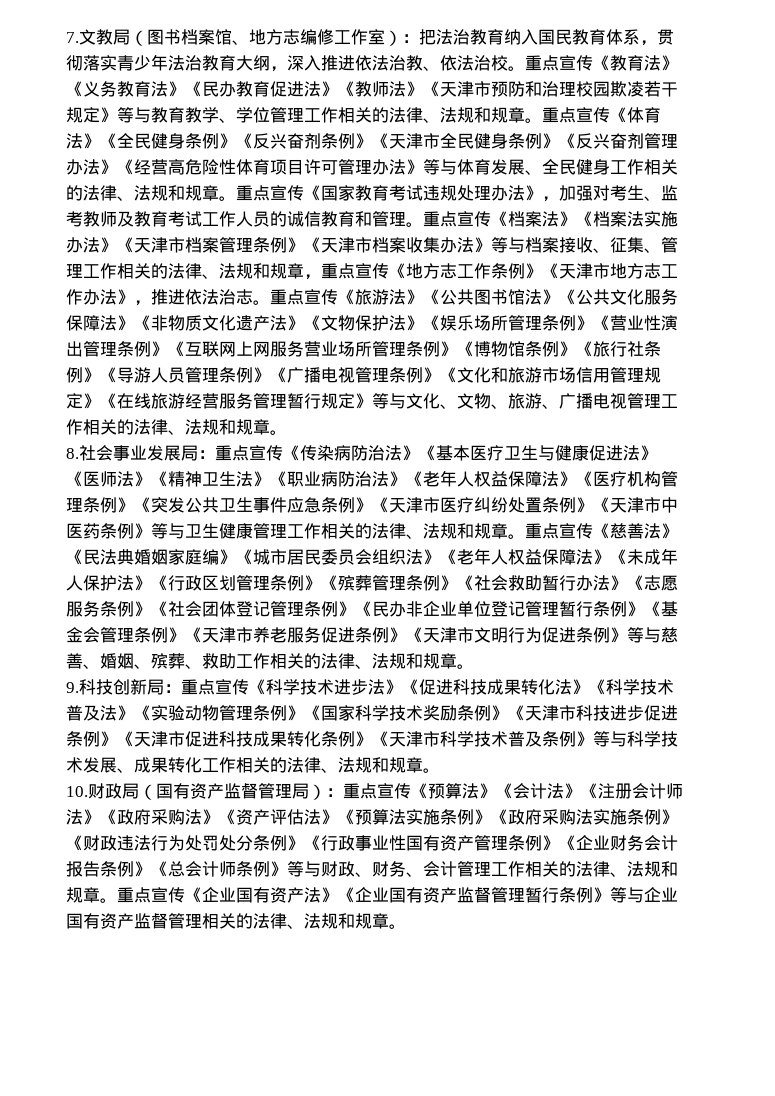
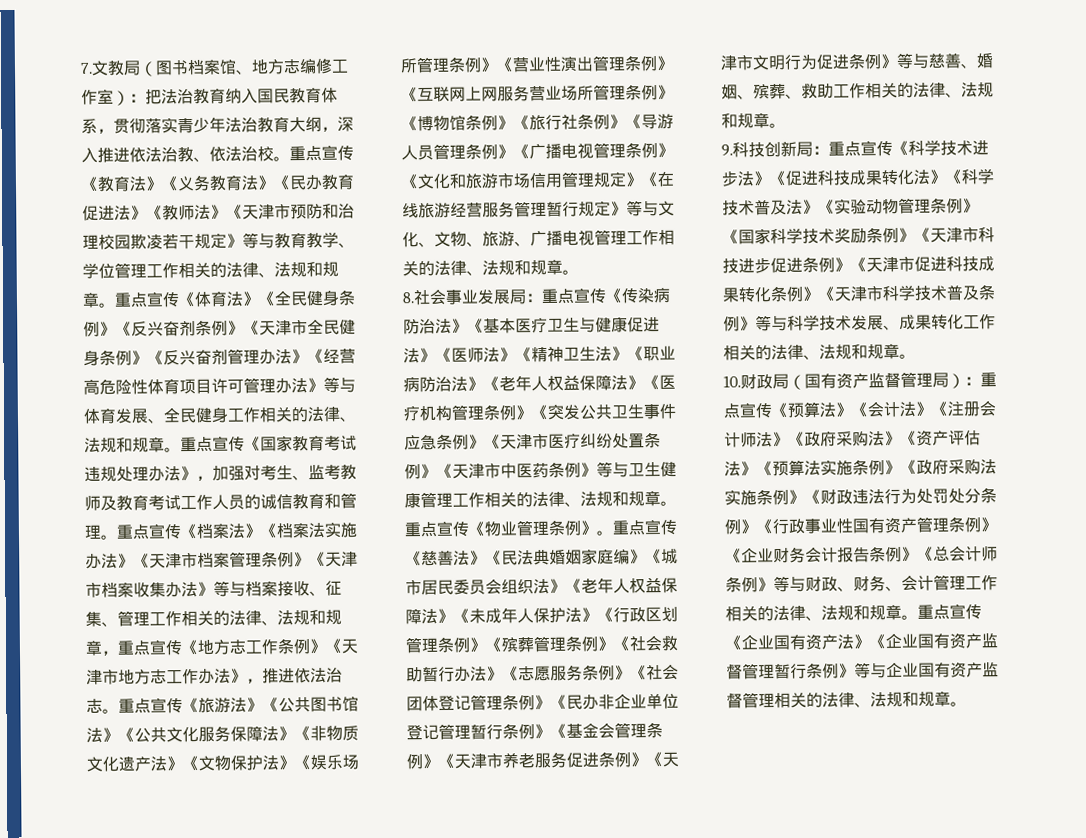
- 重点宣传《慈善法》《民法典婚姻家庭编》《城市居民委员会组织法》《老年人权益保障法》《未成年人保护法》《行政区划管理条例》《殡葬管理条例》《社会救助暂行办法》《志愿服务条例》《社会团体登记管理条例》《民办非企业单位登记管理暂行条例》《基金会管理条例》《天津市养老服务促进条例》《天津市文明行为促进条例》等与慈善、婚姻、殡葬、救助工作相关的法律、法规和规章。
+ 重点宣传《物业管理条例》。重点宣传《慈善法》《民法典婚姻家庭编》《城市居民委员会组织法》《老年人权益保障法》《未成年人保护法》《行政区划管理条例》《殡葬管理条例》《社会救助暂行办法》《志愿服务条例》《社会团体登记管理条例》《民办非企业单位登记管理暂行条例》《基金会管理条例》《天津市养老服务促进条例》《天津市文明行为促进条例》等与慈善、婚姻、殡葬、救助工作相关的法律、法规和规章。

